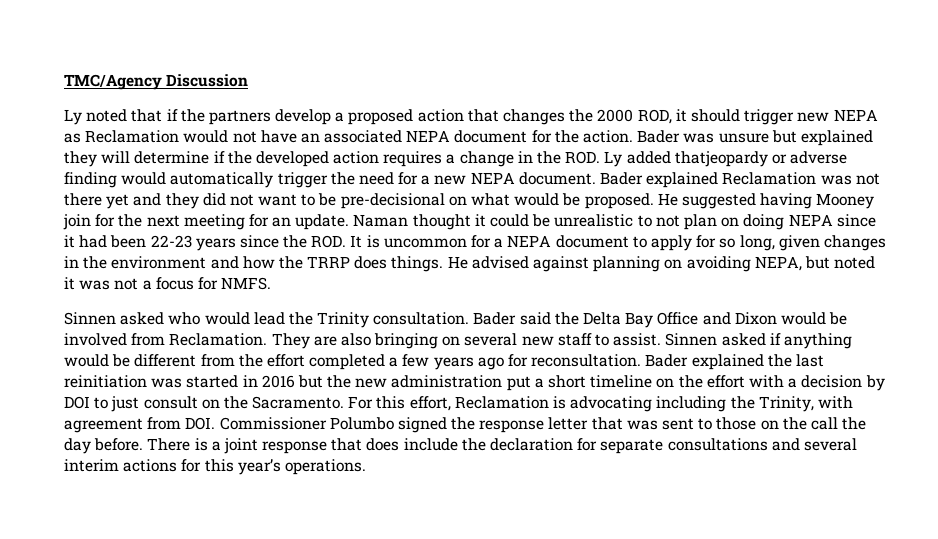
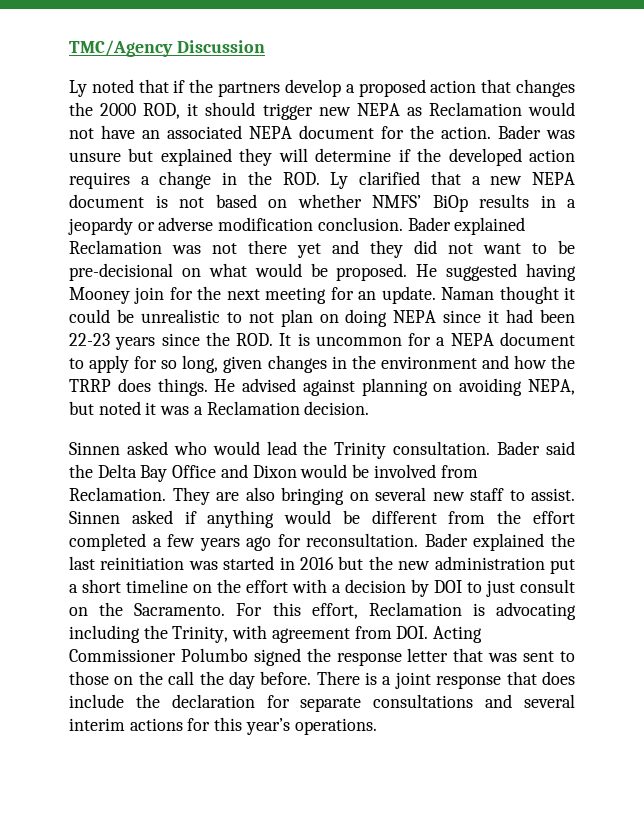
- Bader was unsure but explained they will determine if the developed action requires a change in the ROD. Ly added thatjeopardy or adverse finding would automatically trigger the need for a new NEPA document.
+ Bader was unsure but explained they will determine if the developed action requires a change in the ROD. Ly clarified that a new NEPA document is not based on whether NMFS’ BiOp results in a jeopardy or adverse modification conclusion.
- He advised against planning on avoiding NEPA, but noted it was not a focus for NMFS.
+ He advised against planning on avoiding NEPA, but noted it was a Reclamation decision.
- For this effort, Reclamation is advocating including the Trinity, with agreement from DOI. Commissioner Polumbo signed the response letter that was sent to those on the call the day before.
+ For this effort, Reclamation is advocating including the Trinity, with agreement from DOI. Acting Commissioner Polumbo signed the response letter that was sent to those on the call the day before.

